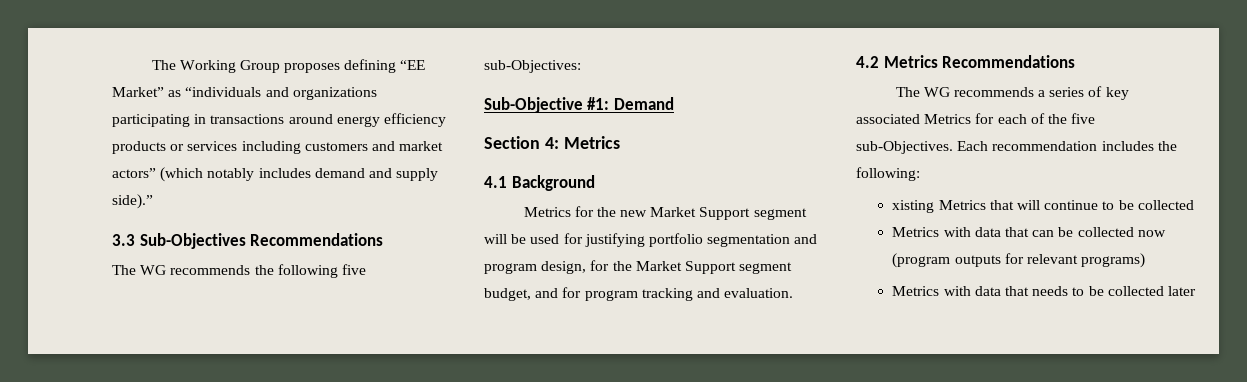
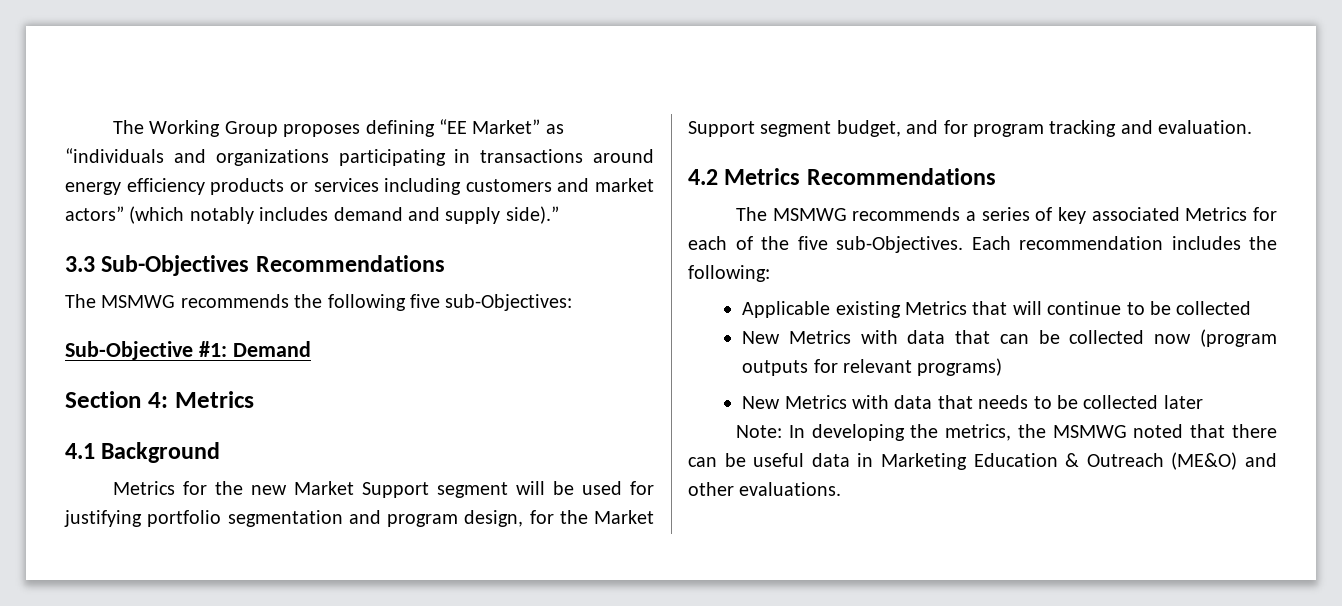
- The WG recommends the following five sub-Objectives:
+ The MSMWG recommends the following five sub-Objectives:
- The WG recommends a series of key associated Metrics for each of the five sub-Objectives.
+ The MSMWG recommends a series of key associated Metrics for each of the five sub-Objectives.
- xisting Metrics that will continue to be collected
+ Applicable existing Metrics that will continue to be collected
- Metrics with data that can be collected now (program outputs for relevant programs)
+ New Metrics with data that can be collected now (program outputs for relevant programs)
- Metrics with data that needs to be collected later
+ New Metrics with data that needs to be collected later
+ Note: In developing the metrics, the MSMWG noted that there can be useful data in Marketing Education & Outreach (ME&O) and other evaluations.

